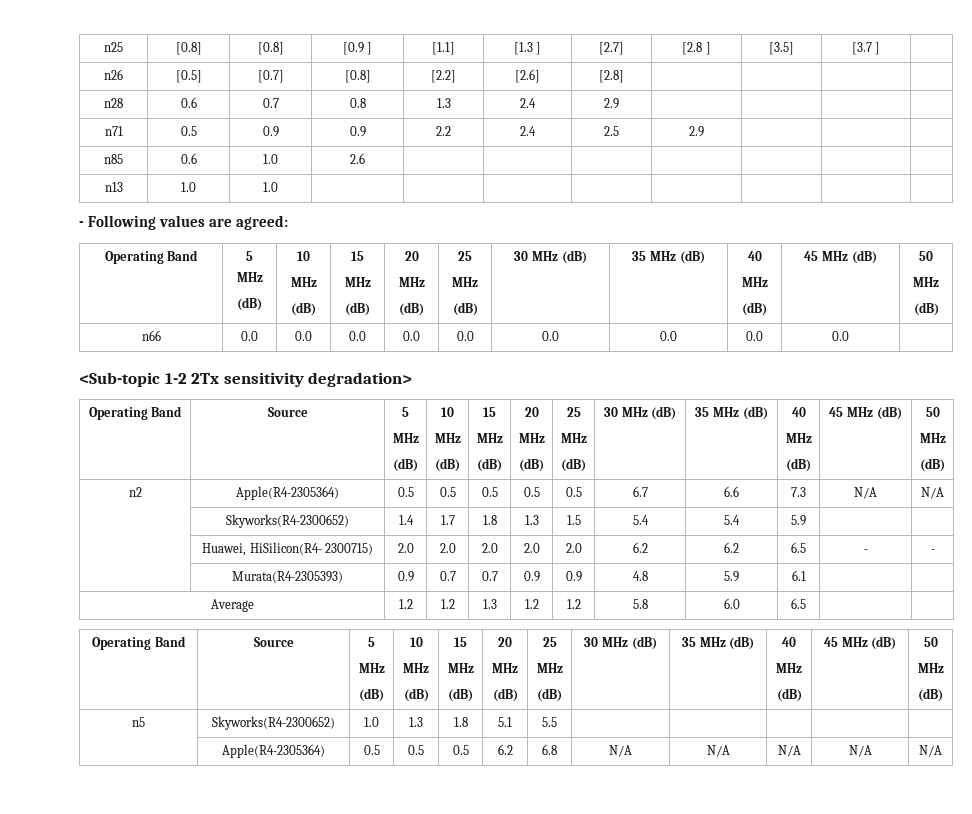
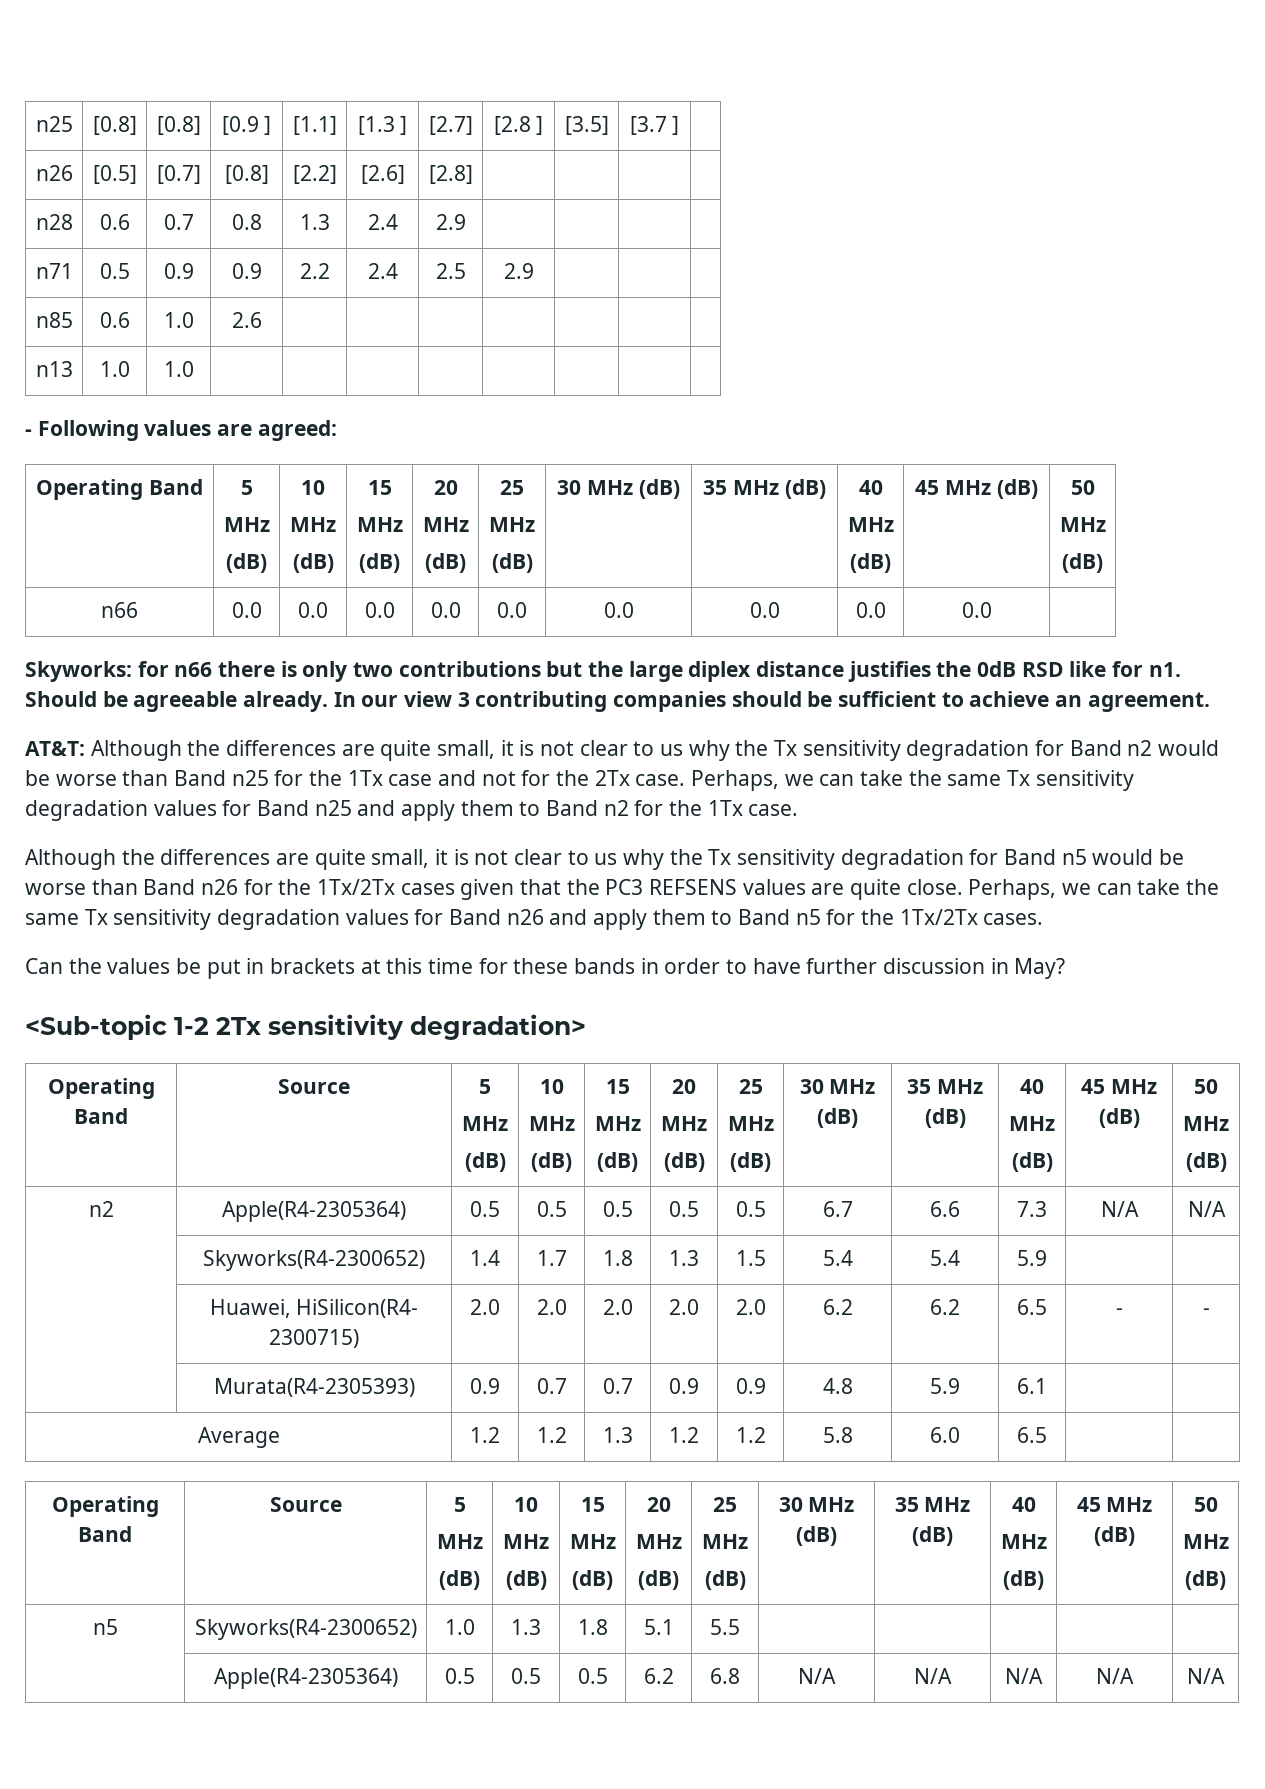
+ Skyworks: for n66 there is only two contributions but the large diplex distance justifies the 0dB RSD like for n1. Should be agreeable already. In our view 3 contributing companies should be sufficient to achieve an agreement.
+ AT&T: Although the differences are quite small, it is not clear to us why the Tx sensitivity degradation for Band n2 would be worse than Band n25 for the 1Tx case and not for the 2Tx case. Perhaps, we can take the same Tx sensitivity degradation values for Band n25 and apply them to Band n2 for the 1Tx case.
+ Although the differences are quite small, it is not clear to us why the Tx sensitivity degradation for Band n5 would be worse than Band n26 for the 1Tx/2Tx cases given that the PC3 REFSENS values are quite close. Perhaps, we can take the same Tx sensitivity degradation values for Band n26 and apply them to Band n5 for the 1Tx/2Tx cases.
+ Can the values be put in brackets at this time for these bands in order to have further discussion in May?

